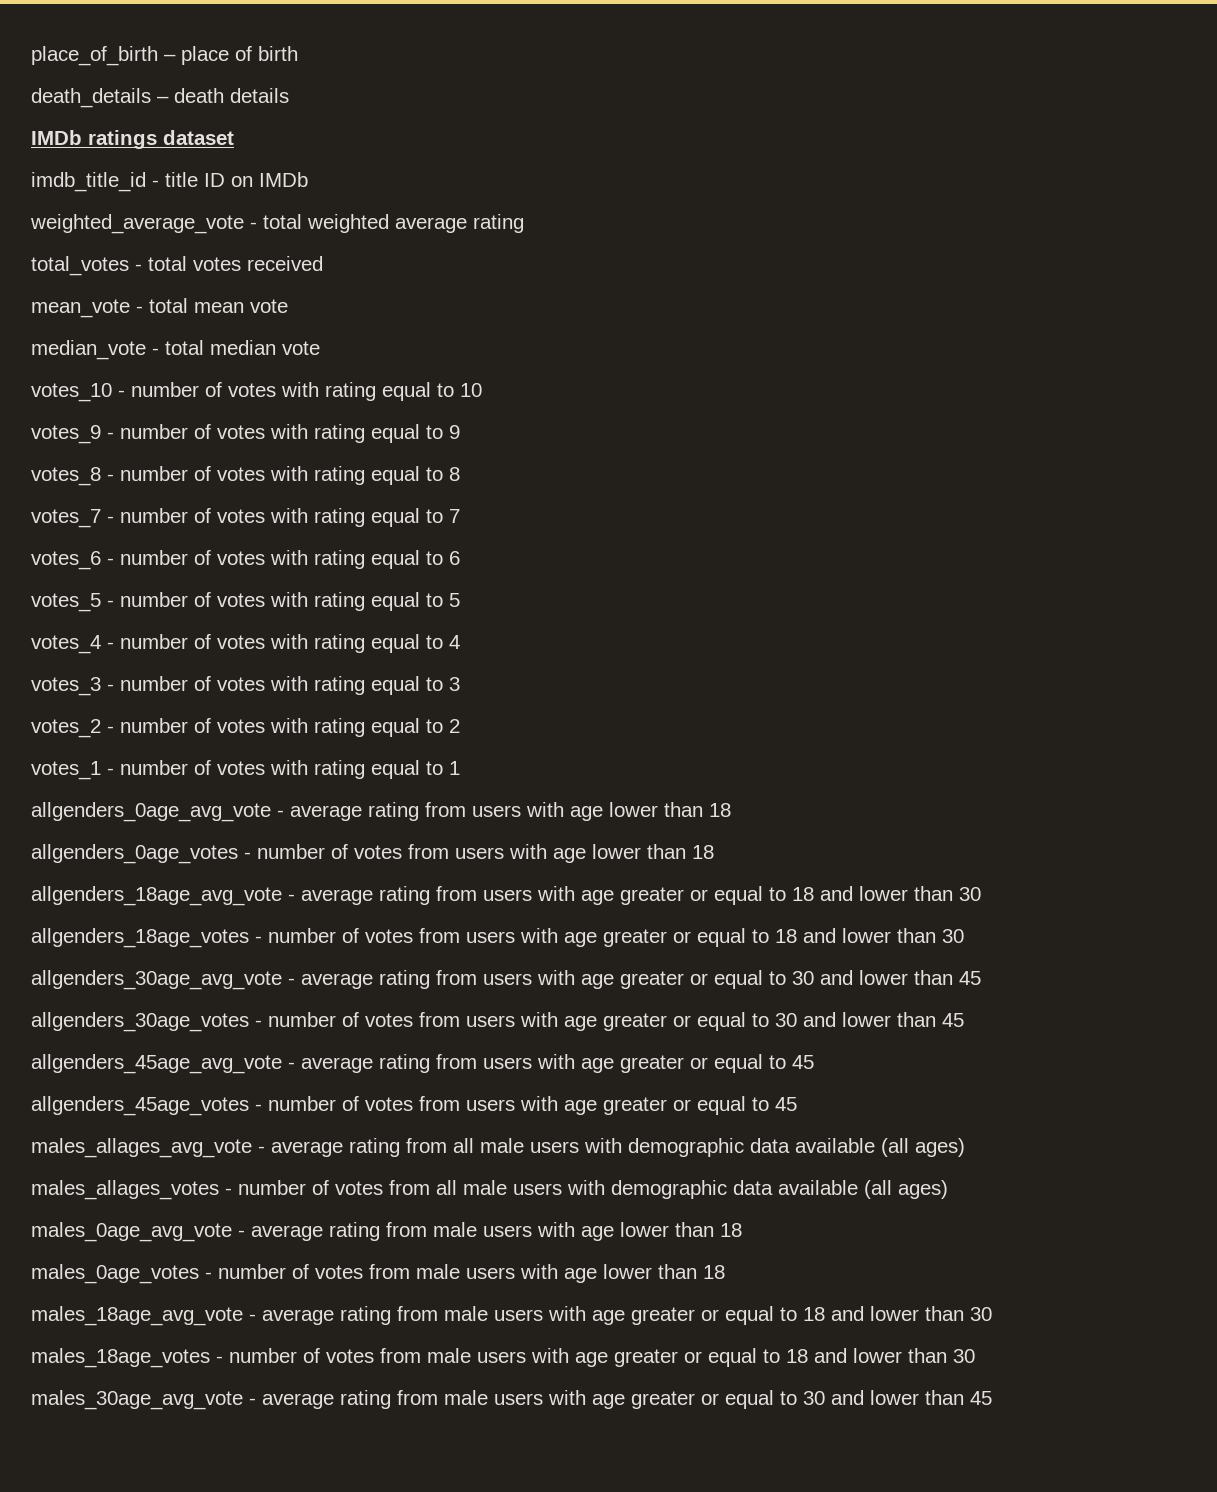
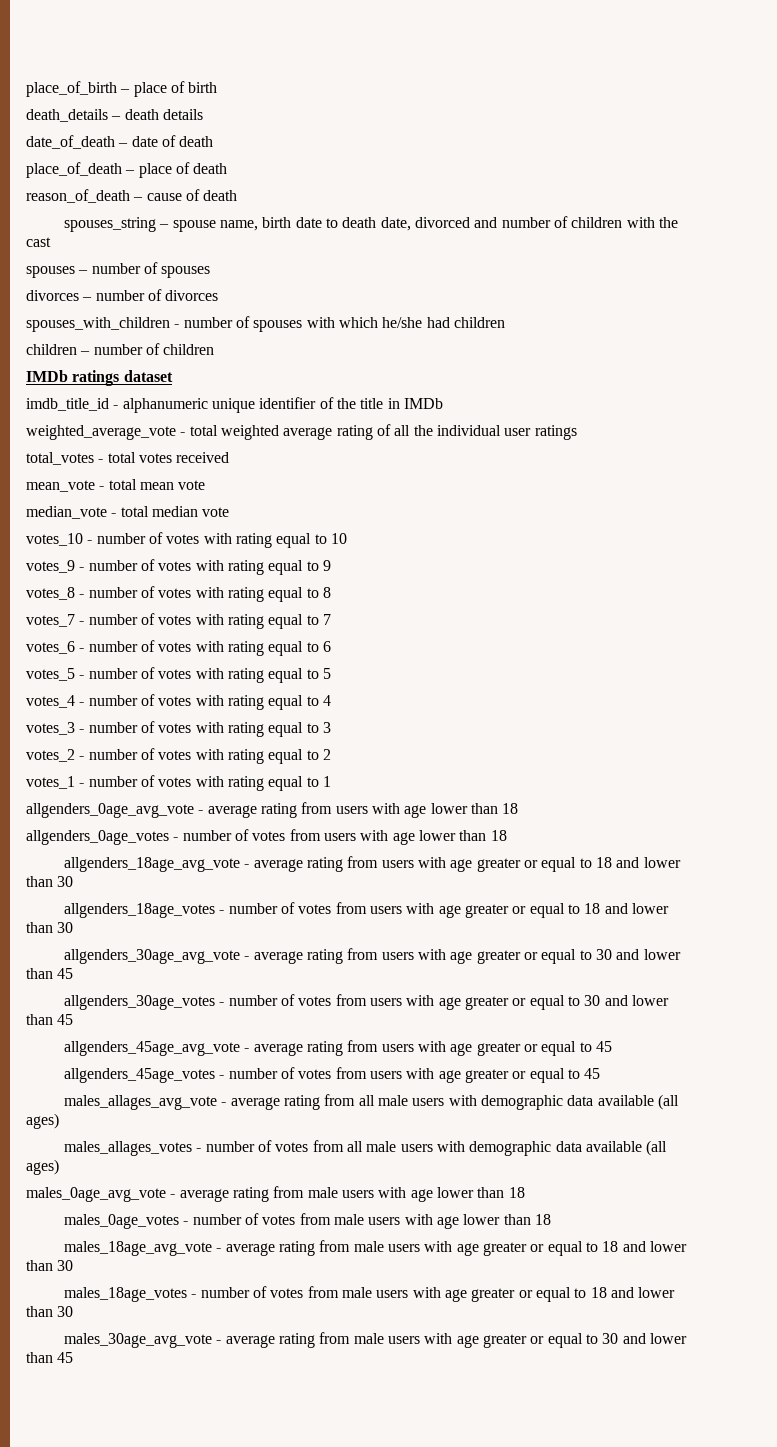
+ date_of_death – date of death
+ place_of_death – place of death
+ reason_of_death – cause of death
+ spouses_string – spouse name, birth date to death date, divorced and number of children with the cast
+ spouses – number of spouses
+ divorces – number of divorces
+ spouses_with_children - number of spouses with which he/she had children
+ children – number of children
- imdb_title_id - title ID on IMDb
+ imdb_title_id - alphanumeric unique identifier of the title in IMDb
- weighted_average_vote - total weighted average rating
+ weighted_average_vote - total weighted average rating of all the individual user ratings

